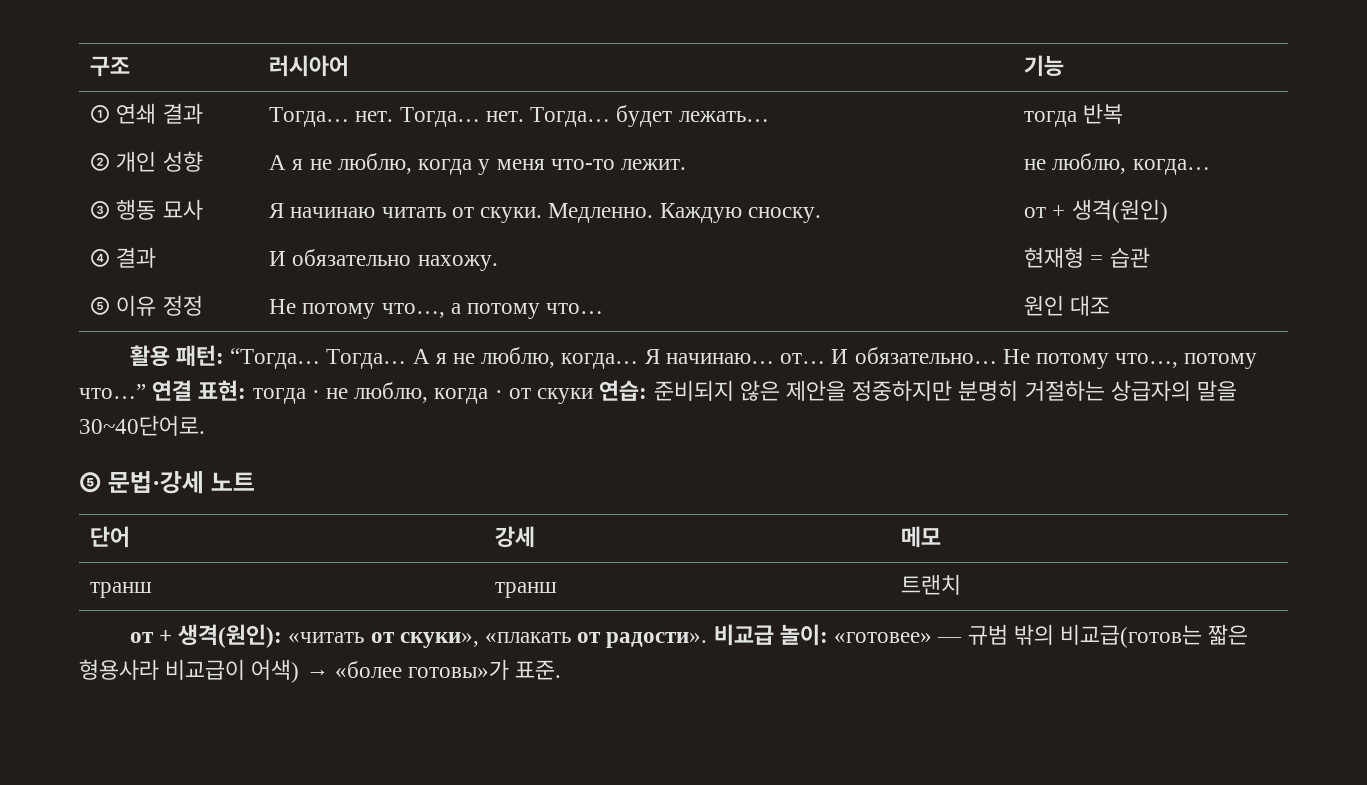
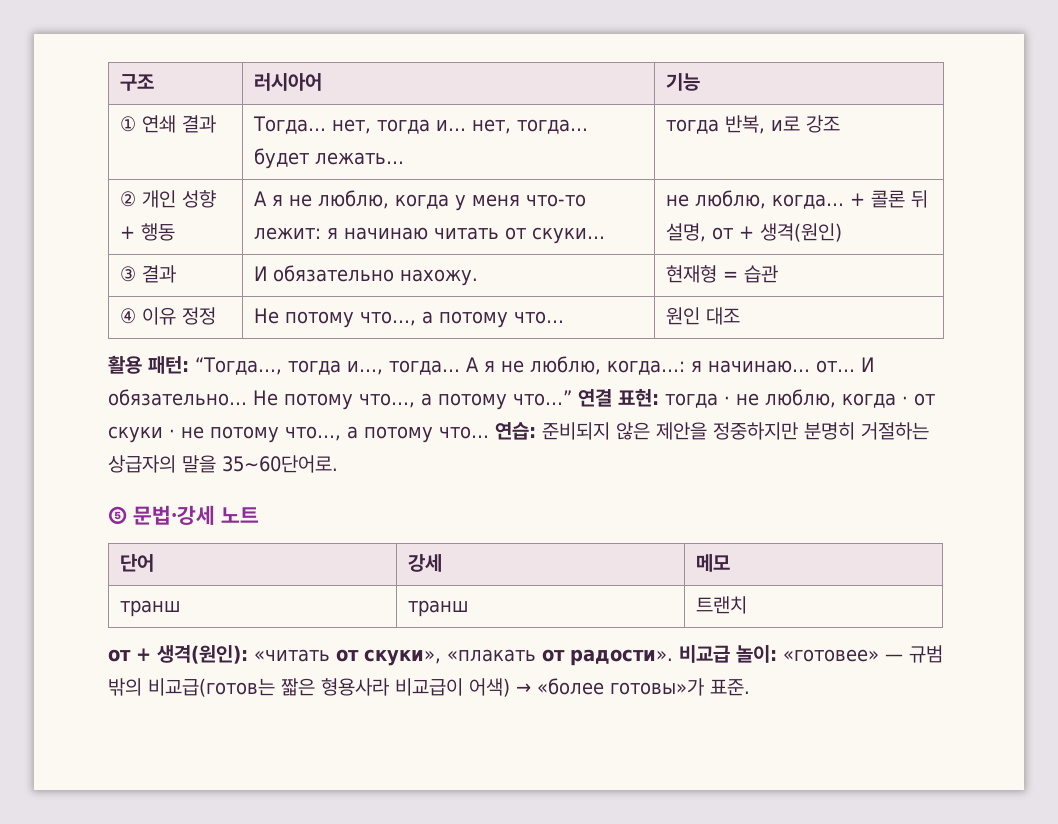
- ① 연쇄 결과 | Тогда… нет. Тогда… нет. Тогда… будет лежать… | тогда 반복
+ ① 연쇄 결과 | Тогда… нет, тогда и… нет, тогда… будет лежать… | тогда 반복, и로 강조
- ② 개인 성향 | А я не люблю, когда у меня что-то лежит. | не люблю, когда…
- ③ 행동 묘사 | Я начинаю читать от скуки. Медленно. Каждую сноску. | от + 생격(원인)
+ ② 개인 성향 + 행동 | А я не люблю, когда у меня что-то лежит: я начинаю читать от скуки… | не люблю, когда… + 콜론 뒤 설명, от + 생격(원인)
- ④ 결과 | И обязательно нахожу. | 현재형 = 습관
+ ③ 결과 | И обязательно нахожу. | 현재형 = 습관
- ⑤ 이유 정정 | Не потому что…, а потому что… | 원인 대조
+ ④ 이유 정정 | Не потому что…, а потому что… | 원인 대조
- 활용 패턴: “Тогда… Тогда… А я не люблю, когда… Я начинаю… от…
+ 활용 패턴: “Тогда…, тогда и…, тогда… А я не люблю, когда…: я начинаю… от…
- Не потому что…, потому что…”
+ Не потому что…, а потому что…”
- 연결 표현: тогда · не люблю, когда · от скуки 연습: 준비되지 않은 제안을 정중하지만 분명히 거절하는 상급자의 말을 30~40단어로.
+ 연결 표현: тогда · не люблю, когда · от скуки · не потому что…, а потому что… 연습: 준비되지 않은 제안을 정중하지만 분명히 거절하는 상급자의 말을 35~60단어로.

